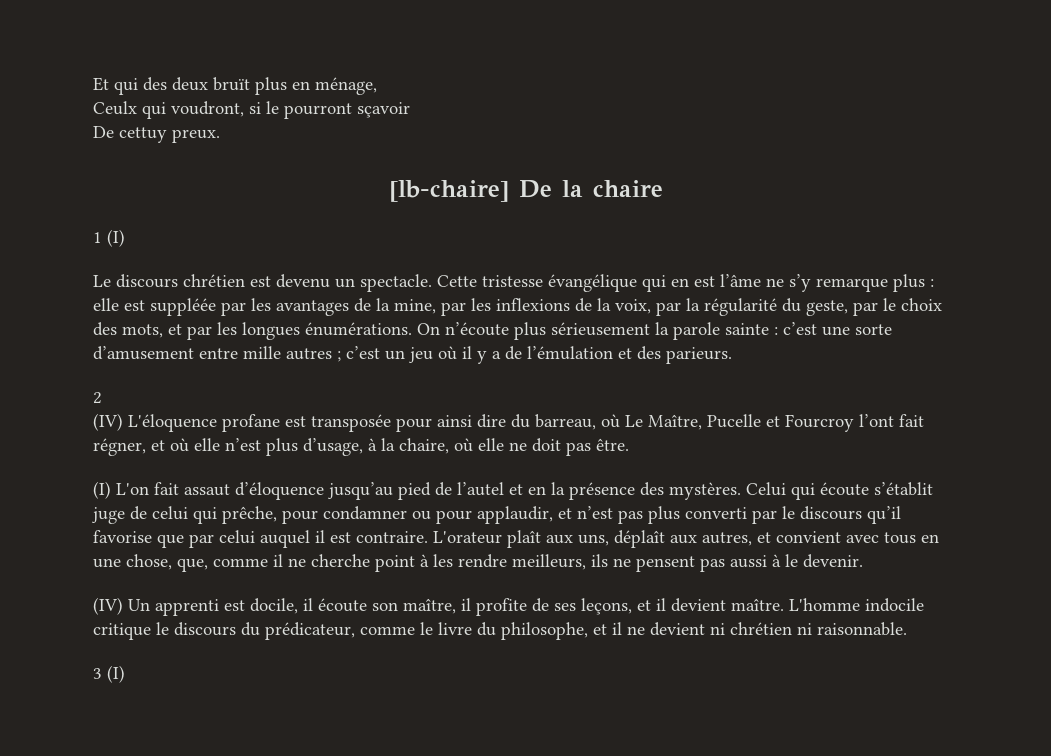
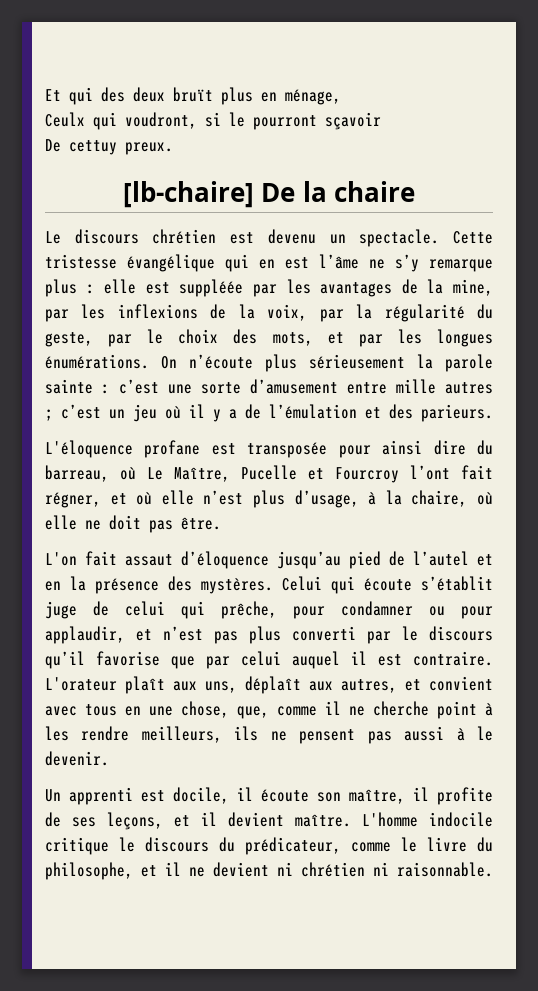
- 1 (I)
- 2
- (IV) L'éloquence profane est transposée pour ainsi dire du barreau, où Le Maître, Pucelle et Fourcroy l’ont fait régner, et où elle n’est plus d’usage, à la chaire, où elle ne doit pas être.
+ L'éloquence profane est transposée pour ainsi dire du barreau, où Le Maître, Pucelle et Fourcroy l’ont fait régner, et où elle n’est plus d’usage, à la chaire, où elle ne doit pas être.
- (I) L'on fait assaut d’éloquence jusqu’au pied de l’autel et en la présence des mystères.
+ L'on fait assaut d’éloquence jusqu’au pied de l’autel et en la présence des mystères.
- (IV) Un apprenti est docile, il écoute son maître, il profite de ses leçons, et il devient maître.
+ Un apprenti est docile, il écoute son maître, il profite de ses leçons, et il devient maître.
- 3 (I)

